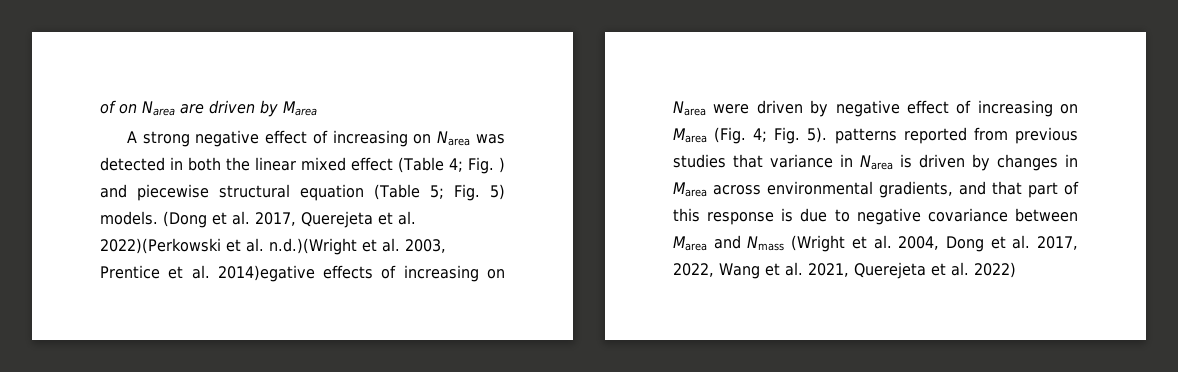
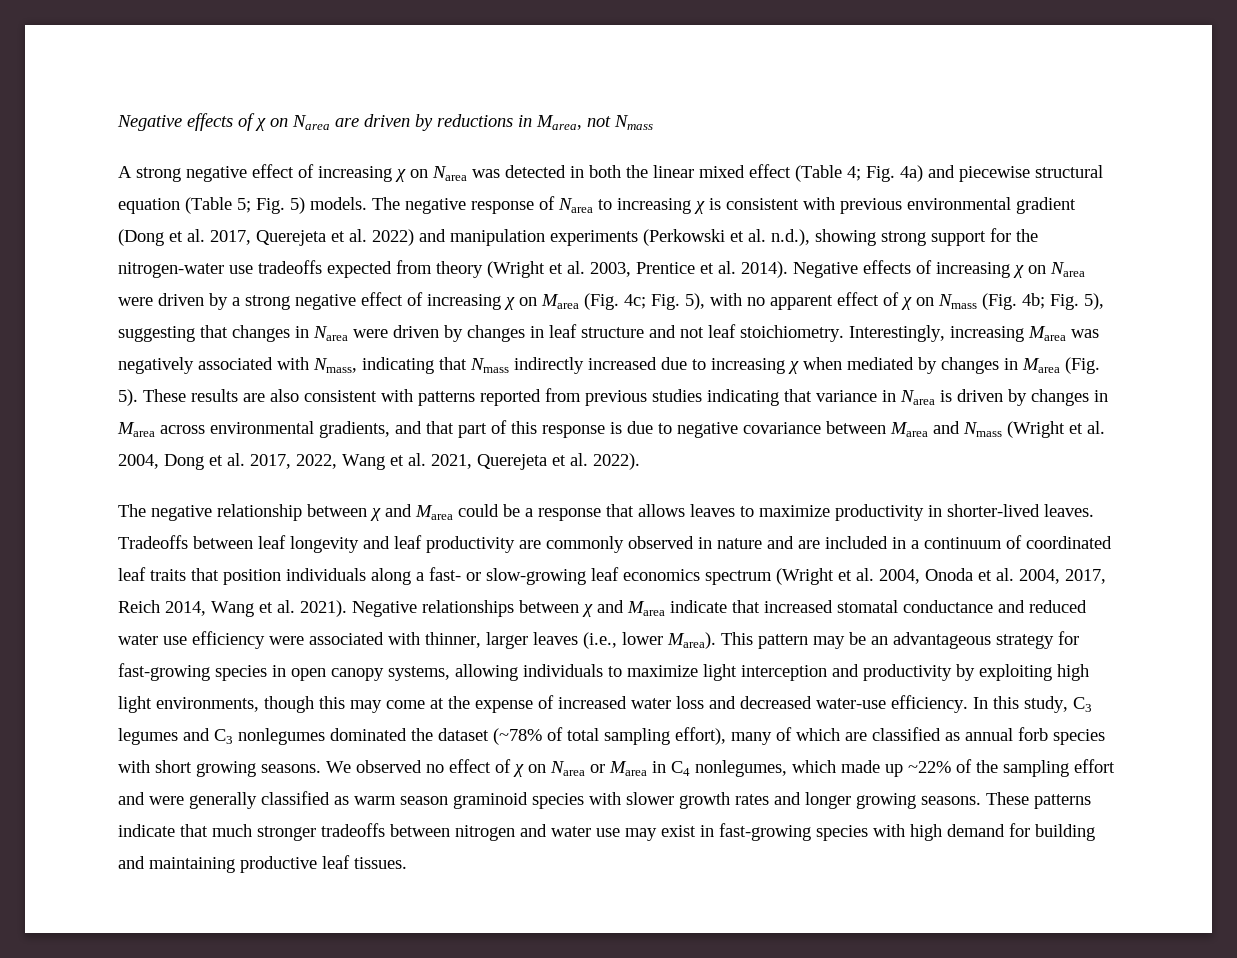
- of on Narea are driven by Marea
+ Negative effects of χ on Narea are driven by reductions in Marea, not Nmass
- A strong negative effect of increasing on Narea was detected in both the linear mixed effect (Table 4; Fig. ) and piecewise structural equation (Table 5; Fig. 5) models.
+ A strong negative effect of increasing χ on Narea was detected in both the linear mixed effect (Table 4; Fig. 4a) and piecewise structural equation (Table 5; Fig. 5) models.
- (Dong et al. 2017, Querejeta et al. 2022)(Perkowski et al. n.d.)(Wright et al. 2003, Prentice et al. 2014)egative effects of increasing on Narea were driven by negative effect of increasing on Marea (Fig. 4; Fig. 5). patterns reported from previous studies that variance in Narea is driven by changes in Marea across environmental gradients, and that part of this response is due to negative covariance between Marea and Nmass (Wright et al. 2004, Dong et al. 2017, 2022, Wang et al. 2021, Querejeta et al. 2022)
+ The negative response of Narea to increasing χ is consistent with previous environmental gradient (Dong et al. 2017, Querejeta et al. 2022) and manipulation experiments (Perkowski et al. n.d.), showing strong support for the nitrogen-water use tradeoffs expected from theory (Wright et al. 2003, Prentice et al. 2014). Negative effects of increasing χ on Narea were driven by a strong negative effect of increasing χ on Marea (Fig. 4c; Fig. 5), with no apparent effect of χ on Nmass (Fig. 4b; Fig. 5), suggesting that changes in Narea were driven by changes in leaf structure and not leaf stoichiometry. Interestingly, increasing Marea was negatively associated with Nmass, indicating that Nmass indirectly increased due to increasing χ when mediated by changes in Marea (Fig. 5). These results are also consistent with patterns reported from previous studies indicating that variance in Narea is driven by changes in Marea across environmental gradients, and that part of this response is due to negative covariance between Marea and Nmass (Wright et al. 2004, Dong et al. 2017, 2022, Wang et al. 2021, Querejeta et al. 2022).
+ The negative relationship between χ and Marea could be a response that allows leaves to maximize productivity in shorter-lived leaves. Tradeoffs between leaf longevity and leaf productivity are commonly observed in nature and are included in a continuum of coordinated leaf traits that position individuals along a fast- or slow-growing leaf economics spectrum (Wright et al. 2004, Onoda et al. 2004, 2017, Reich 2014, Wang et al. 2021). Negative relationships between χ and Marea indicate that increased stomatal conductance and reduced water use efficiency were associated with thinner, larger leaves (i.e., lower Marea). This pattern may be an advantageous strategy for fast-growing species in open canopy systems, allowing individuals to maximize light interception and productivity by exploiting high light environments, though this may come at the expense of increased water loss and decreased water-use efficiency. In this study, C3 legumes and C3 nonlegumes dominated the dataset (~78% of total sampling effort), many of which are classified as annual forb species with short growing seasons. We observed no effect of χ on Narea or Marea in C4 nonlegumes, which made up ~22% of the sampling effort and were generally classified as warm season graminoid species with slower growth rates and longer growing seasons. These patterns indicate that much stronger tradeoffs between nitrogen and water use may exist in fast-growing species with high demand for building and maintaining productive leaf tissues.

